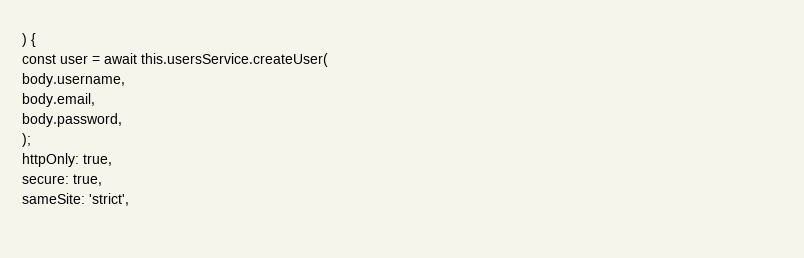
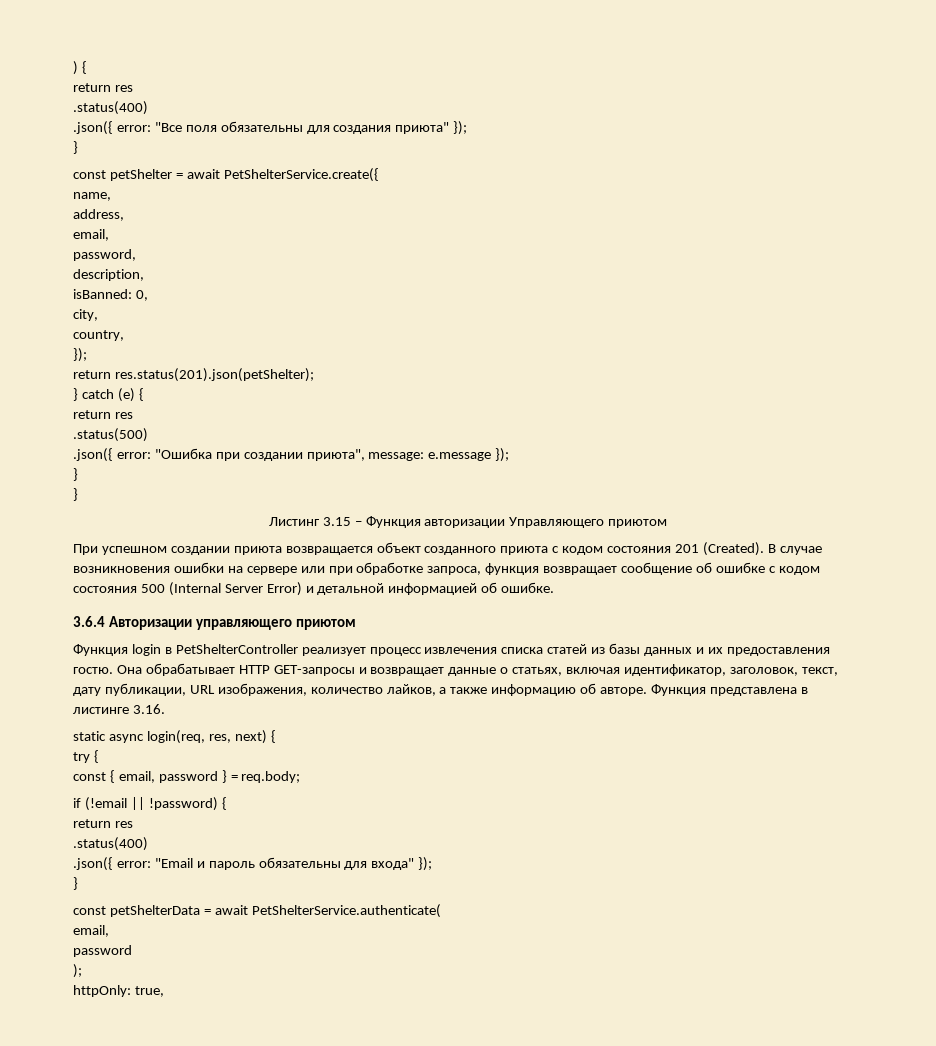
  ) {
- const user = await this.usersService.createUser(
- body.username,
- body.email,
- body.password,
+ return res
+ .status(400)
+ .json({ error: "Все поля обязательны для создания приюта" });
+ }
+ const petShelter = await PetShelterService.create({
+ name,
+ address,
+ email,
+ password,
+ description,
+ isBanned: 0,
+ city,
+ country,
+ });
+ return res.status(201).json(petShelter);
+ } catch (e) {
+ return res
+ .status(500)
+ .json({ error: "Ошибка при создании приюта", message: e.message });
+ }
+ }
+ Листинг 3.15 – Функция авторизации Управляющего приютом
+ При успешном создании приюта возвращается объект созданного приюта с кодом состояния 201 (Created). В случае возникновения ошибки на сервере или при обработке запроса, функция возвращает сообщение об ошибке с кодом состояния 500 (Internal Server Error) и детальной информацией об ошибке.
+ 3.6.4 Авторизации управляющего приютом
+ Функция login в PetShelterController реализует процесс извлечения списка статей из базы данных и их предоставления гостю. Она обрабатывает HTTP GET-запросы и возвращает данные о статьях, включая идентификатор, заголовок, текст, дату публикации, URL изображения, количество лайков, а также информацию об авторе. Функция представлена в листинге 3.16.
+ static async login(req, res, next) {
+ try {
+ const { email, password } = req.body;
+ if (!email || !password) {
+ return res
+ .status(400)
+ .json({ error: "Email и пароль обязательны для входа" });
+ }
+ const petShelterData = await PetShelterService.authenticate(
+ email,
+ password
- secure: true,
- sameSite: 'strict',

